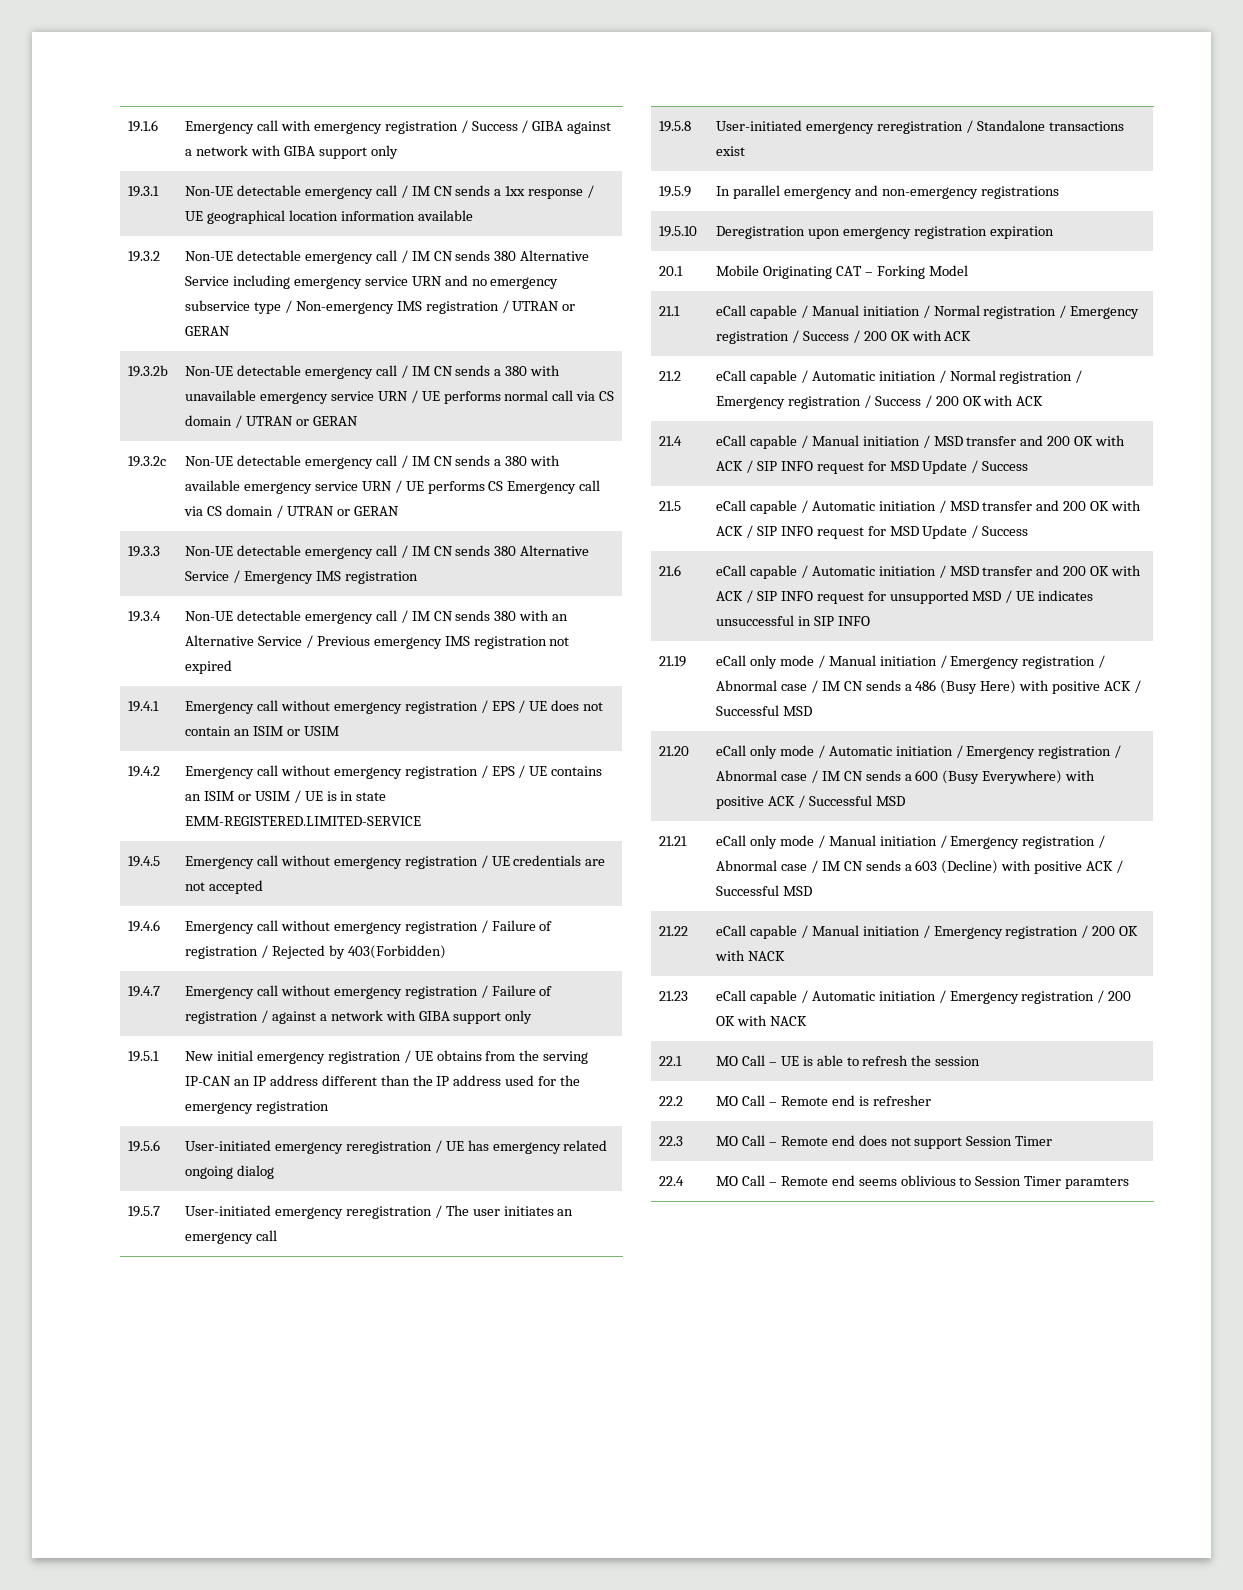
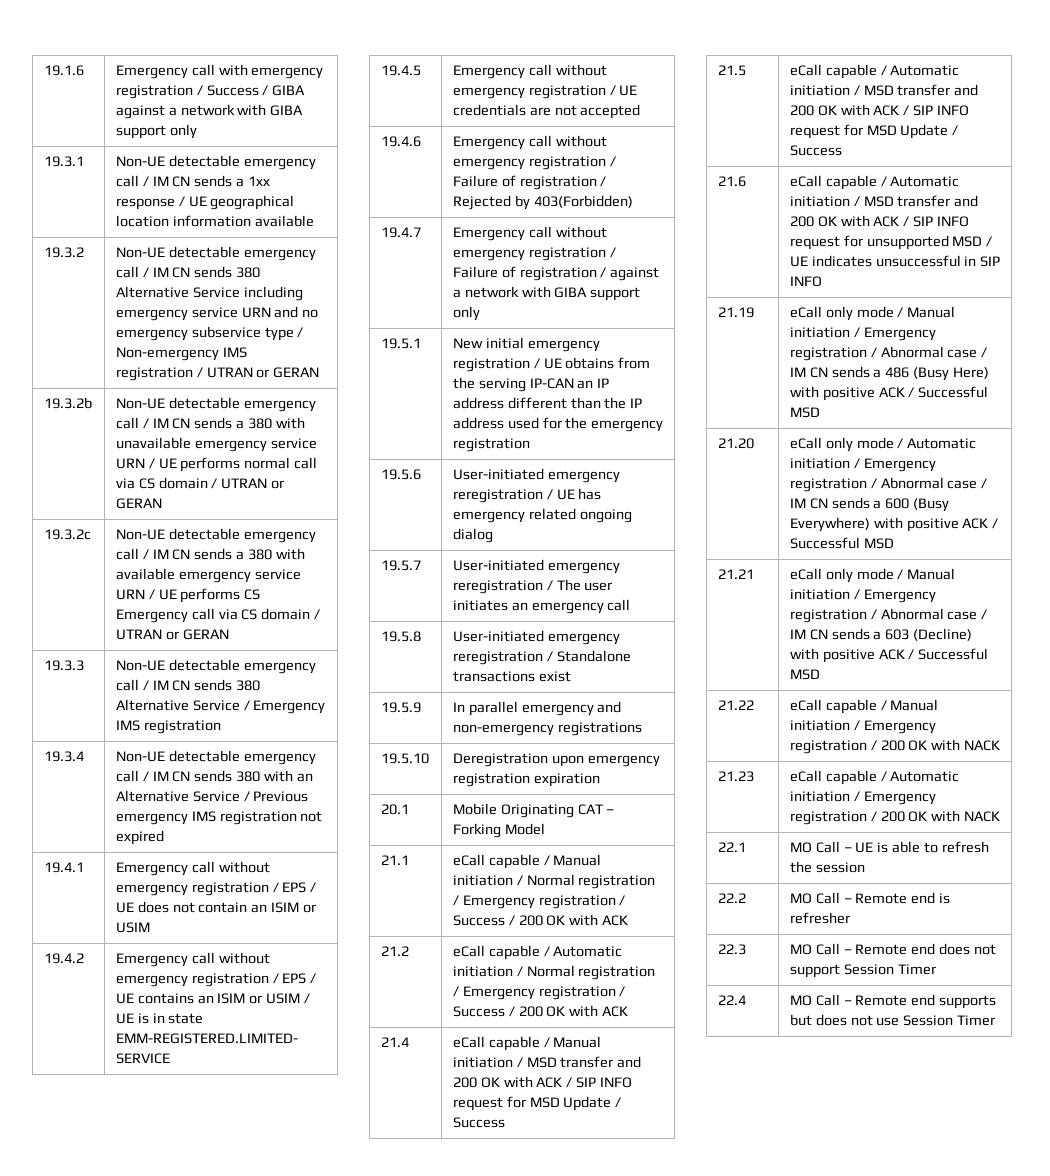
- 22.4 | MO Call – Remote end seems oblivious to Session Timer paramters
+ 22.4 | MO Call – Remote end supports but does not use Session Timer

